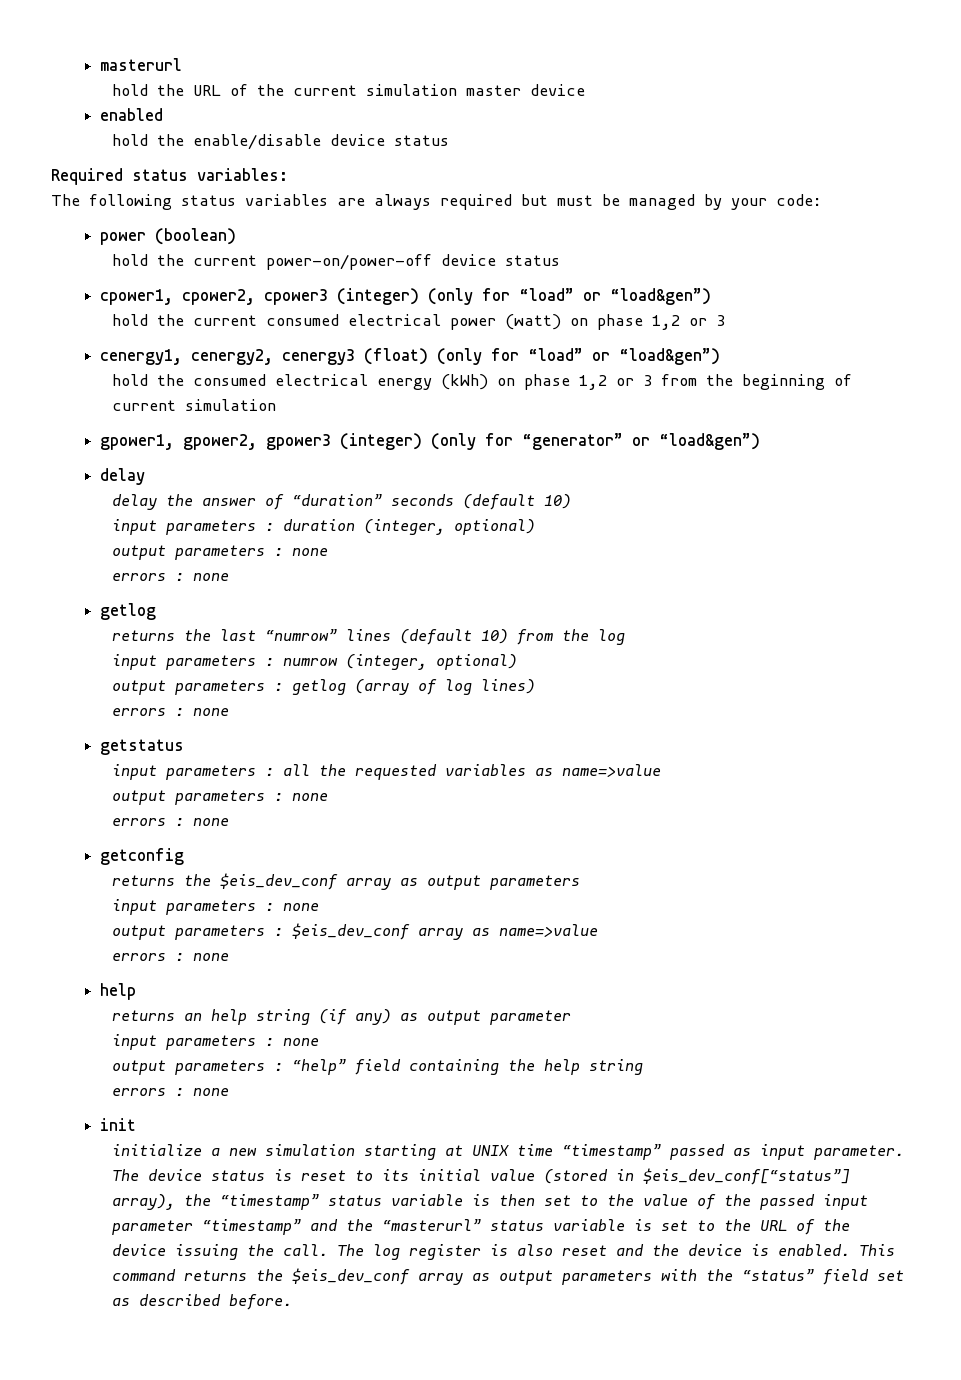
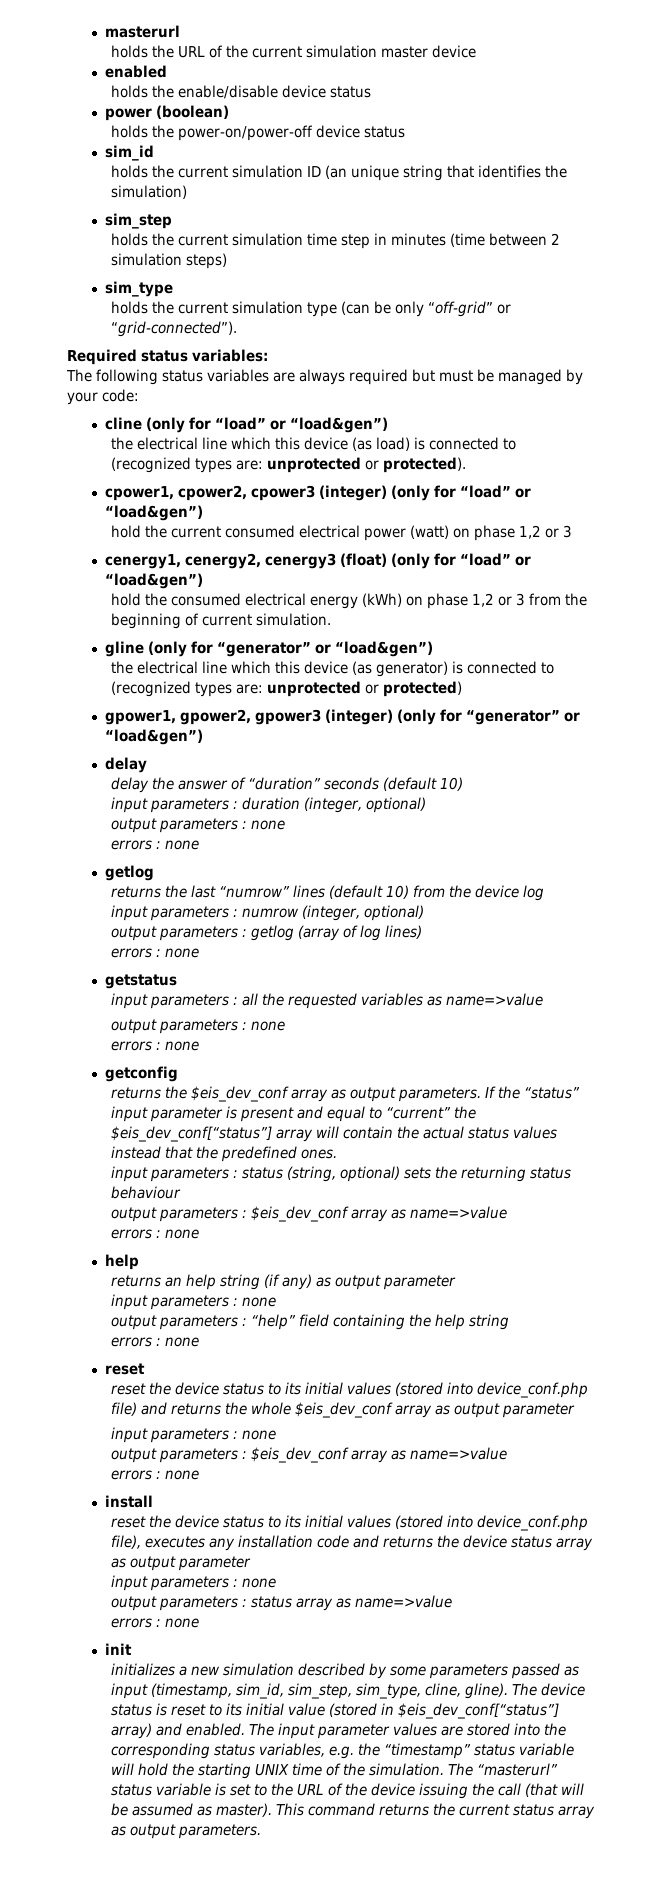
- hold the URL of the current simulation master device
+ holds the URL of the current simulation master device
- hold the enable/disable device status
+ holds the enable/disable device status
+ power (boolean)
+ holds the power-on/power-off device status
+ sim_id
+ holds the current simulation ID (an unique string that identifies the simulation)
+ sim_step
+ holds the current simulation time step in minutes (time between 2 simulation steps)
+ sim_type
+ holds the current simulation type (can be only “off-grid” or “grid-connected”).
- power (boolean)
- hold the current power-on/power-off device status
+ cline (only for “load” or “load&gen”)
+ the electrical line which this device (as load) is connected to (recognized types are: unprotected or protected).
- hold the consumed electrical energy (kWh) on phase 1,2 or 3 from the beginning of current simulation
+ hold the consumed electrical energy (kWh) on phase 1,2 or 3 from the beginning of current simulation.
+ gline (only for “generator” or “load&gen”)
+ the electrical line which this device (as generator) is connected to (recognized types are: unprotected or protected)
- returns the last “numrow” lines (default 10) from the log
+ returns the last “numrow” lines (default 10) from the device log
  getconfig
- returns the $eis_dev_conf array as output parameters
- input parameters : none
+ returns the $eis_dev_conf array as output parameters. If the “status” input parameter is present and equal to “current” the $eis_dev_conf[“status”] array will contain the actual status values instead that the predefined ones.
+ input parameters : status (string, optional) sets the returning status behaviour
  output parameters : “help” field containing the help string
+ errors : none
+ reset
+ reset the device status to its initial values (stored into device_conf.php file) and returns the whole $eis_dev_conf array as output parameter
+ input parameters : none
+ output parameters : $eis_dev_conf array as name=>value
+ errors : none
+ install
+ reset the device status to its initial values (stored into device_conf.php file), executes any installation code and returns the device status array as output parameter
+ input parameters : none
+ output parameters : status array as name=>value
- initialize a new simulation starting at UNIX time “timestamp” passed as input parameter.
+ initializes a new simulation described by some parameters passed as input (timestamp, sim_id, sim_step, sim_type, cline, gline).
- The device status is reset to its initial value (stored in $eis_dev_conf[“status”] array), the “timestamp” status variable is then set to the value of the passed input parameter “timestamp” and the “masterurl” status variable is set to the URL of the device issuing the call. The log register is also reset and the device is enabled.
+ The device status is reset to its initial value (stored in $eis_dev_conf[“status”] array) and enabled. The input parameter values are stored into the corresponding status variables, e.g. the “timestamp” status variable will hold the starting UNIX time of the simulation. The “masterurl” status variable is set to the URL of the device issuing the call (that will be assumed as master).
- This command returns the $eis_dev_conf array as output parameters with the “status” field set as described before.
+ This command returns the current status array as output parameters.

